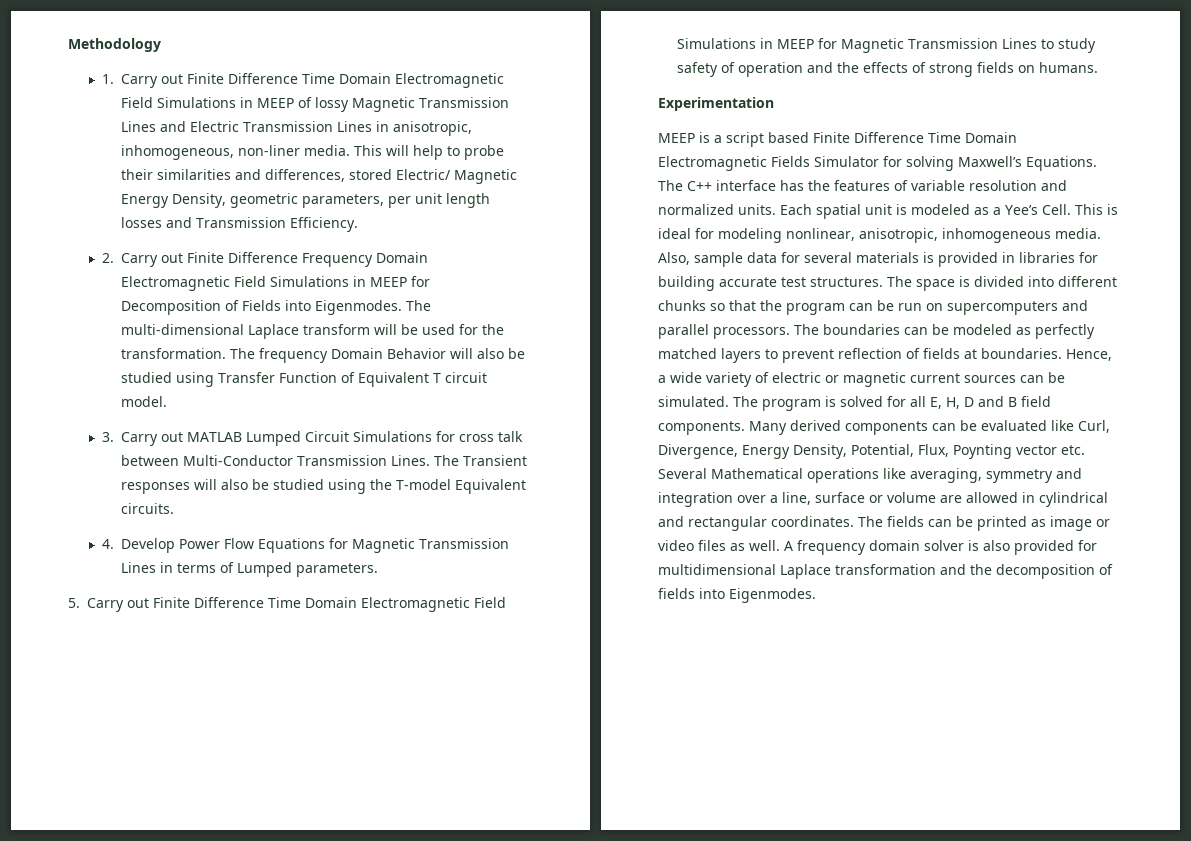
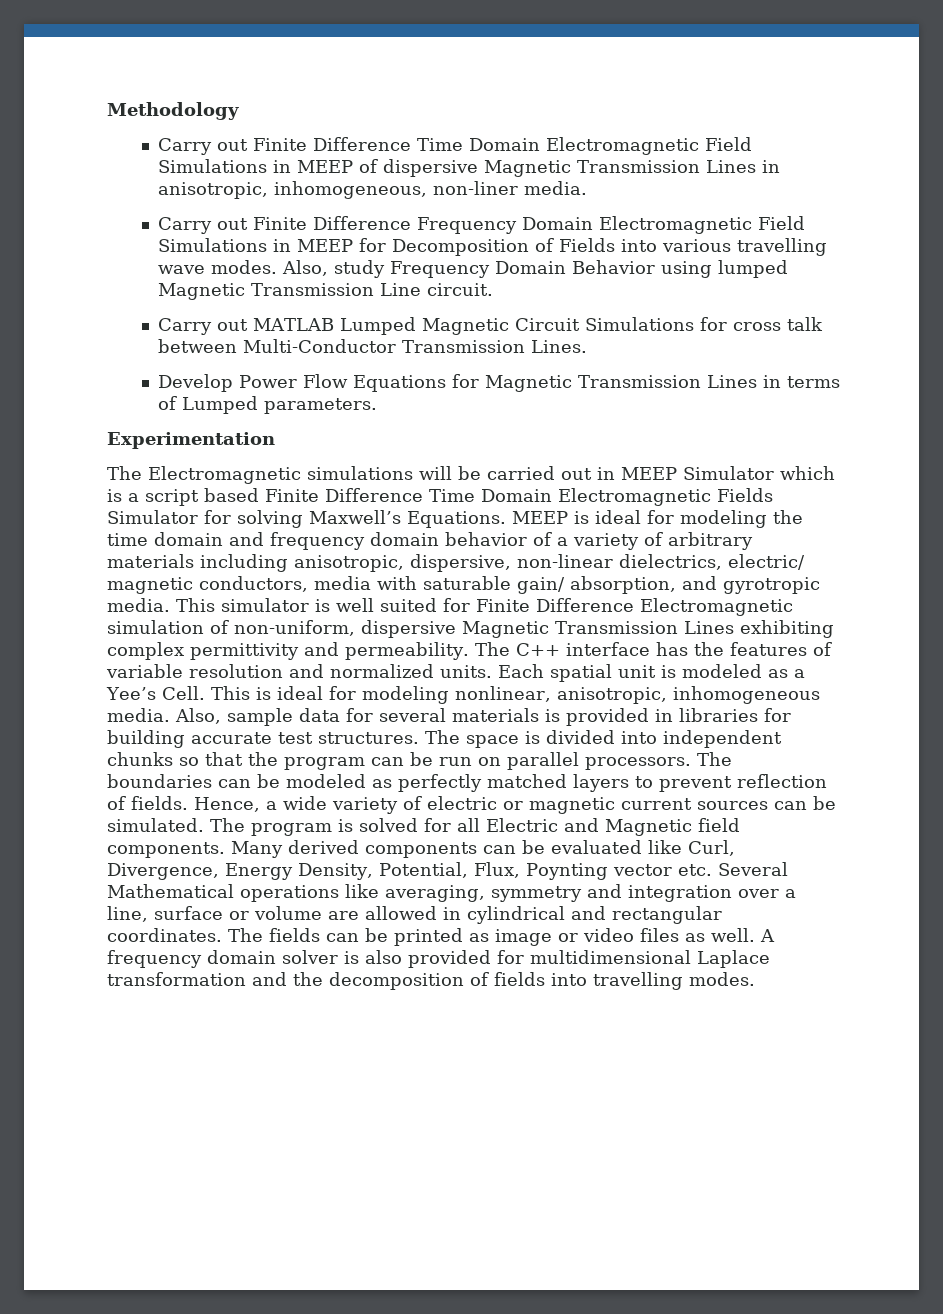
- 1. Carry out Finite Difference Time Domain Electromagnetic Field Simulations in MEEP of lossy Magnetic Transmission Lines and Electric Transmission Lines in anisotropic, inhomogeneous, non-liner media. This will help to probe their similarities and differences, stored Electric/ Magnetic Energy Density, geometric parameters, per unit length losses and Transmission Efficiency.
- 2. Carry out Finite Difference Frequency Domain Electromagnetic Field Simulations in MEEP for Decomposition of Fields into Eigenmodes. The multi-dimensional Laplace transform will be used for the transformation. The frequency Domain Behavior will also be studied using Transfer Function of Equivalent T circuit model.
- 3. Carry out MATLAB Lumped Circuit Simulations for cross talk between Multi-Conductor Transmission Lines. The Transient responses will also be studied using the T-model Equivalent circuits.
- 4. Develop Power Flow Equations for Magnetic Transmission Lines in terms of Lumped parameters.
+ Carry out Finite Difference Time Domain Electromagnetic Field Simulations in MEEP of dispersive Magnetic Transmission Lines in anisotropic, inhomogeneous, non-liner media.
+ Carry out Finite Difference Frequency Domain Electromagnetic Field Simulations in MEEP for Decomposition of Fields into various travelling wave modes. Also, study Frequency Domain Behavior using lumped Magnetic Transmission Line circuit.
+ Carry out MATLAB Lumped Magnetic Circuit Simulations for cross talk between Multi-Conductor Transmission Lines.
+ Develop Power Flow Equations for Magnetic Transmission Lines in terms of Lumped parameters.
- 5. Carry out Finite Difference Time Domain Electromagnetic Field Simulations in MEEP for Magnetic Transmission Lines to study safety of operation and the effects of strong fields on humans.
  Experimentation
- MEEP is a script based Finite Difference Time Domain Electromagnetic Fields Simulator for solving Maxwell’s Equations.
+ The Electromagnetic simulations will be carried out in MEEP Simulator which is a script based Finite Difference Time Domain Electromagnetic Fields Simulator for solving Maxwell’s Equations.
+ MEEP is ideal for modeling the time domain and frequency domain behavior of a variety of arbitrary materials including anisotropic, dispersive, non-linear dielectrics, electric/ magnetic conductors, media with saturable gain/ absorption, and gyrotropic media. This simulator is well suited for Finite Difference Electromagnetic simulation of non-uniform, dispersive Magnetic Transmission Lines exhibiting complex permittivity and permeability.
- The space is divided into different chunks so that the program can be run on supercomputers and parallel processors.
+ The space is divided into independent chunks so that the program can be run on parallel processors.
- The boundaries can be modeled as perfectly matched layers to prevent reflection of fields at boundaries.
+ The boundaries can be modeled as perfectly matched layers to prevent reflection of fields.
- The program is solved for all E, H, D and B field components.
+ The program is solved for all Electric and Magnetic field components.
- A frequency domain solver is also provided for multidimensional Laplace transformation and the decomposition of fields into Eigenmodes.
+ A frequency domain solver is also provided for multidimensional Laplace transformation and the decomposition of fields into travelling modes.

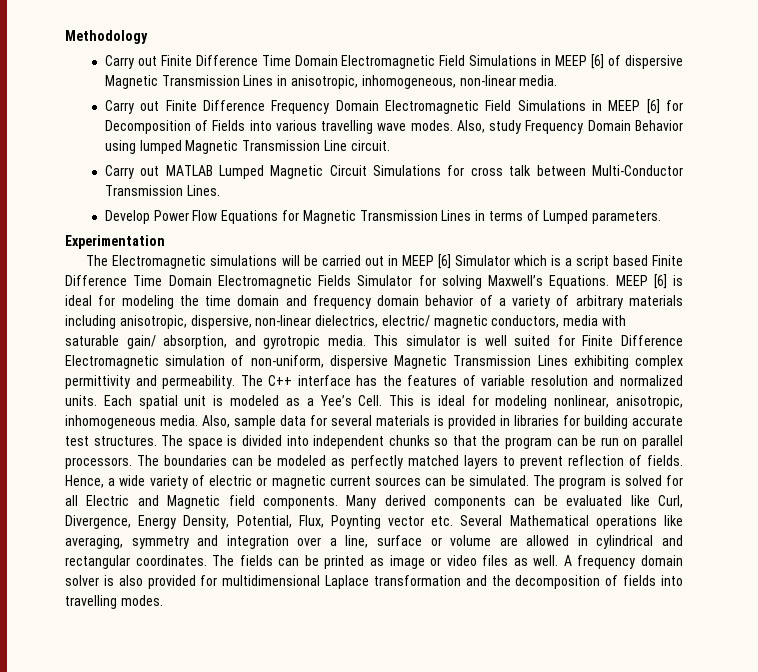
- Carry out Finite Difference Time Domain Electromagnetic Field Simulations in MEEP of dispersive Magnetic Transmission Lines in anisotropic, inhomogeneous, non-liner media.
+ Carry out Finite Difference Time Domain Electromagnetic Field Simulations in MEEP [6] of dispersive Magnetic Transmission Lines in anisotropic, inhomogeneous, non-linear media.
- Carry out Finite Difference Frequency Domain Electromagnetic Field Simulations in MEEP for Decomposition of Fields into various travelling wave modes.
+ Carry out Finite Difference Frequency Domain Electromagnetic Field Simulations in MEEP [6] for Decomposition of Fields into various travelling wave modes.
- The Electromagnetic simulations will be carried out in MEEP Simulator which is a script based Finite Difference Time Domain Electromagnetic Fields Simulator for solving Maxwell’s Equations.
+ The Electromagnetic simulations will be carried out in MEEP [6] Simulator which is a script based Finite Difference Time Domain Electromagnetic Fields Simulator for solving Maxwell’s Equations.
- MEEP is ideal for modeling the time domain and frequency domain behavior of a variety of arbitrary materials including anisotropic, dispersive, non-linear dielectrics, electric/ magnetic conductors, media with saturable gain/ absorption, and gyrotropic media.
+ MEEP [6] is ideal for modeling the time domain and frequency domain behavior of a variety of arbitrary materials including anisotropic, dispersive, non-linear dielectrics, electric/ magnetic conductors, media with saturable gain/ absorption, and gyrotropic media.

